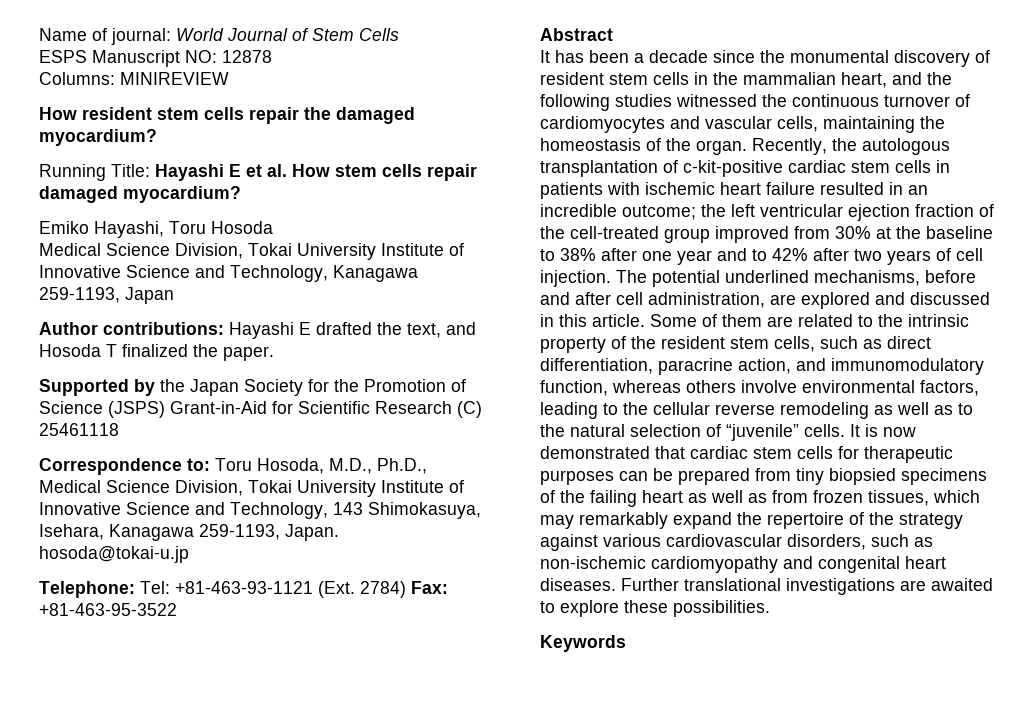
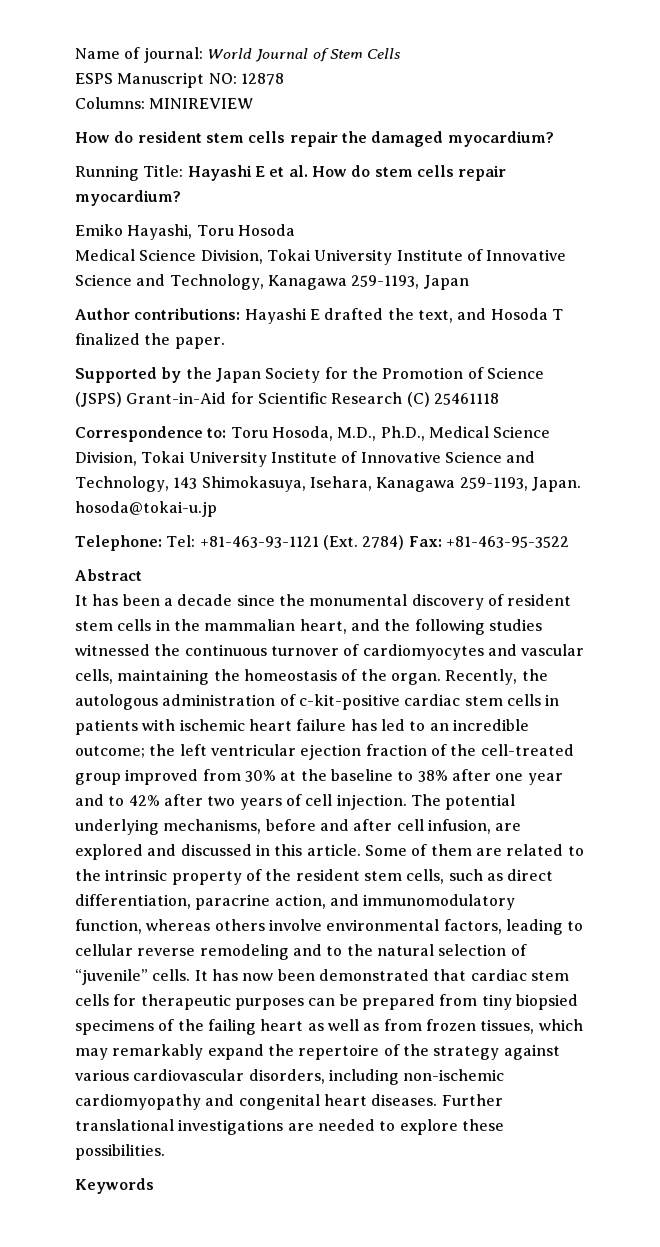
- How resident stem cells repair the damaged myocardium?
+ How do resident stem cells repair the damaged myocardium?
- Running Title: Hayashi E et al. How stem cells repair damaged myocardium?
+ Running Title: Hayashi E et al. How do stem cells repair myocardium?
- Recently, the autologous transplantation of c-kit-positive cardiac stem cells in patients with ischemic heart failure resulted in an incredible outcome; the left ventricular ejection fraction of the cell-treated group improved from 30% at the baseline to 38% after one year and to 42% after two years of cell injection.
+ Recently, the autologous administration of c-kit-positive cardiac stem cells in patients with ischemic heart failure has led to an incredible outcome; the left ventricular ejection fraction of the cell-treated group improved from 30% at the baseline to 38% after one year and to 42% after two years of cell injection.
- The potential underlined mechanisms, before and after cell administration, are explored and discussed in this article.
+ The potential underlying mechanisms, before and after cell infusion, are explored and discussed in this article.
- Some of them are related to the intrinsic property of the resident stem cells, such as direct differentiation, paracrine action, and immunomodulatory function, whereas others involve environmental factors, leading to the cellular reverse remodeling as well as to the natural selection of “juvenile” cells.
+ Some of them are related to the intrinsic property of the resident stem cells, such as direct differentiation, paracrine action, and immunomodulatory function, whereas others involve environmental factors, leading to cellular reverse remodeling and to the natural selection of “juvenile” cells.
- It is now demonstrated that cardiac stem cells for therapeutic purposes can be prepared from tiny biopsied specimens of the failing heart as well as from frozen tissues, which may remarkably expand the repertoire of the strategy against various cardiovascular disorders, such as non-ischemic cardiomyopathy and congenital heart diseases.
+ It has now been demonstrated that cardiac stem cells for therapeutic purposes can be prepared from tiny biopsied specimens of the failing heart as well as from frozen tissues, which may remarkably expand the repertoire of the strategy against various cardiovascular disorders, including non-ischemic cardiomyopathy and congenital heart diseases.
- Further translational investigations are awaited to explore these possibilities.
+ Further translational investigations are needed to explore these possibilities.

